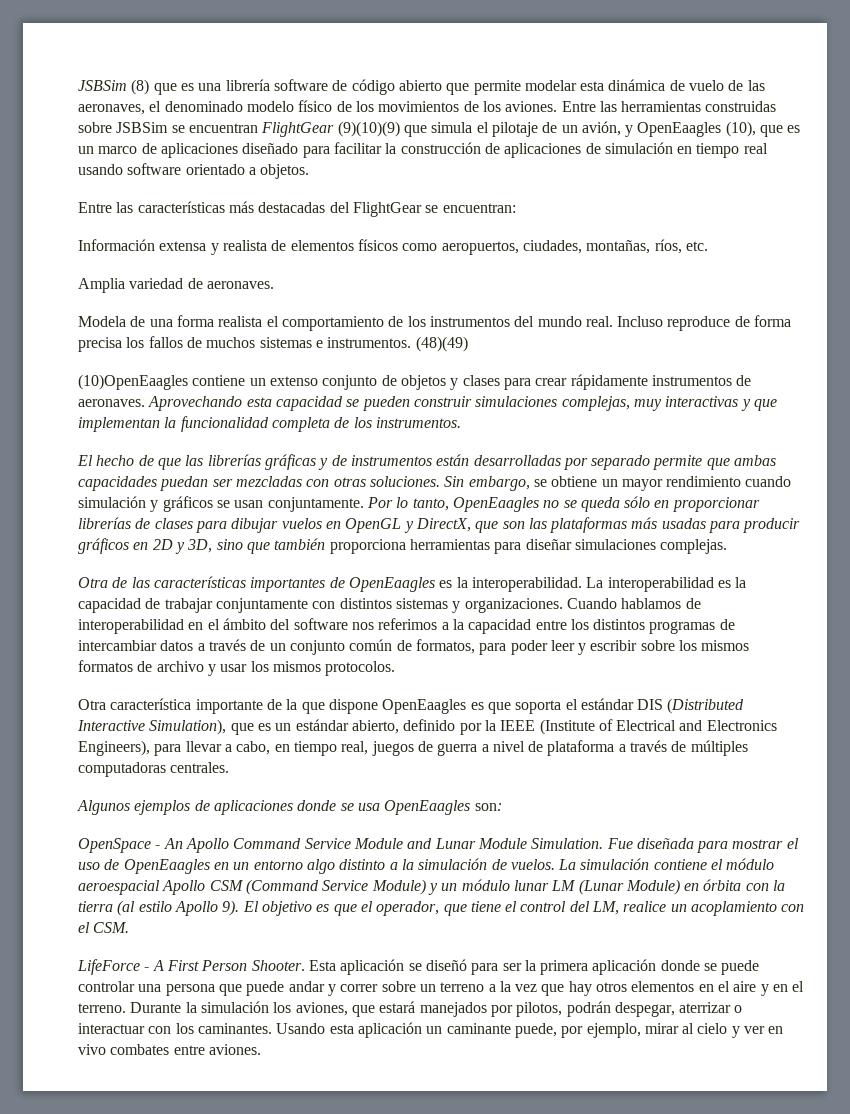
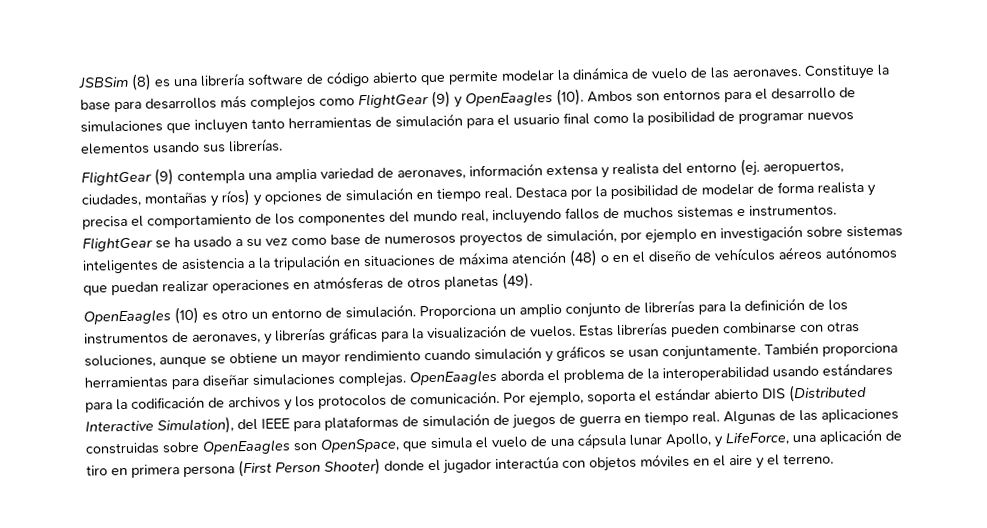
- JSBSim (8) que es una librería software de código abierto que permite modelar esta dinámica de vuelo de las aeronaves, el denominado modelo físico de los movimientos de los aviones. Entre las herramientas construidas sobre JSBSim se encuentran FlightGear (9)(10)(9) que simula el pilotaje de un avión, y OpenEaagles (10), que es un marco de aplicaciones diseñado para facilitar la construcción de aplicaciones de simulación en tiempo real usando software orientado a objetos.
- Entre las características más destacadas del FlightGear se encuentran:
- Información extensa y realista de elementos físicos como aeropuertos, ciudades, montañas, ríos, etc.
- Amplia variedad de aeronaves.
- Modela de una forma realista el comportamiento de los instrumentos del mundo real. Incluso reproduce de forma precisa los fallos de muchos sistemas e instrumentos.
+ JSBSim (8) es una librería software de código abierto que permite modelar la dinámica de vuelo de las aeronaves. Constituye la base para desarrollos más complejos como FlightGear (9) y OpenEaagles (10). Ambos son entornos para el desarrollo de simulaciones que incluyen tanto herramientas de simulación para el usuario final como la posibilidad de programar nuevos elementos usando sus librerías.
+ FlightGear (9) contempla una amplia variedad de aeronaves, información extensa y realista del entorno (ej. aeropuertos, ciudades, montañas y ríos) y opciones de simulación en tiempo real. Destaca por la posibilidad de modelar de forma realista y precisa el comportamiento de los componentes del mundo real, incluyendo fallos de muchos sistemas e instrumentos.
- (48)(49)
- (10)OpenEaagles contiene un extenso conjunto de objetos y clases para crear rápidamente instrumentos de aeronaves. Aprovechando esta capacidad se pueden construir simulaciones complejas, muy interactivas y que implementan la funcionalidad completa de los instrumentos.
- El hecho de que las librerías gráficas y de instrumentos están desarrolladas por separado permite que ambas capacidades puedan ser mezcladas con otras soluciones. Sin embargo, se obtiene un mayor rendimiento cuando simulación y gráficos se usan conjuntamente.
+ FlightGear se ha usado a su vez como base de numerosos proyectos de simulación, por ejemplo en investigación sobre sistemas inteligentes de asistencia a la tripulación en situaciones de máxima atención (48) o en el diseño de vehículos aéreos autónomos que puedan realizar operaciones en atmósferas de otros planetas (49).
+ OpenEaagles (10) es otro un entorno de simulación. Proporciona un amplio conjunto de librerías para la definición de los instrumentos de aeronaves, y librerías gráficas para la visualización de vuelos. Estas librerías pueden combinarse con otras soluciones, aunque se obtiene un mayor rendimiento cuando simulación y gráficos se usan conjuntamente.
- Por lo tanto, OpenEaagles no se queda sólo en proporcionar librerías de clases para dibujar vuelos en OpenGL y DirectX, que son las plataformas más usadas para producir gráficos en 2D y 3D, sino que también proporciona herramientas para diseñar simulaciones complejas.
- Otra de las características importantes de OpenEaagles es la interoperabilidad. La interoperabilidad es la capacidad de trabajar conjuntamente con distintos sistemas y organizaciones. Cuando hablamos de interoperabilidad en el ámbito del software nos referimos a la capacidad entre los distintos programas de intercambiar datos a través de un conjunto común de formatos, para poder leer y escribir sobre los mismos formatos de archivo y usar los mismos protocolos.
- Otra característica importante de la que dispone OpenEaagles es que soporta el estándar DIS (Distributed Interactive Simulation), que es un estándar abierto, definido por la IEEE (Institute of Electrical and Electronics Engineers), para llevar a cabo, en tiempo real, juegos de guerra a nivel de plataforma a través de múltiples computadoras centrales.
- Algunos ejemplos de aplicaciones donde se usa OpenEaagles son:
- OpenSpace - An Apollo Command Service Module and Lunar Module Simulation. Fue diseñada para mostrar el uso de OpenEaagles en un entorno algo distinto a la simulación de vuelos. La simulación contiene el módulo aeroespacial Apollo CSM (Command Service Module) y un módulo lunar LM (Lunar Module) en órbita con la tierra (al estilo Apollo 9). El objetivo es que el operador, que tiene el control del LM, realice un acoplamiento con el CSM.
- LifeForce - A First Person Shooter. Esta aplicación se diseñó para ser la primera aplicación donde se puede controlar una persona que puede andar y correr sobre un terreno a la vez que hay otros elementos en el aire y en el terreno. Durante la simulación los aviones, que estará manejados por pilotos, podrán despegar, aterrizar o interactuar con los caminantes. Usando esta aplicación un caminante puede, por ejemplo, mirar al cielo y ver en vivo combates entre aviones.
+ También proporciona herramientas para diseñar simulaciones complejas. OpenEaagles aborda el problema de la interoperabilidad usando estándares para la codificación de archivos y los protocolos de comunicación. Por ejemplo, soporta el estándar abierto DIS (Distributed Interactive Simulation), del IEEE para plataformas de simulación de juegos de guerra en tiempo real. Algunas de las aplicaciones construidas sobre OpenEaagles son OpenSpace, que simula el vuelo de una cápsula lunar Apollo, y LifeForce, una aplicación de tiro en primera persona (First Person Shooter) donde el jugador interactúa con objetos móviles en el aire y el terreno.

